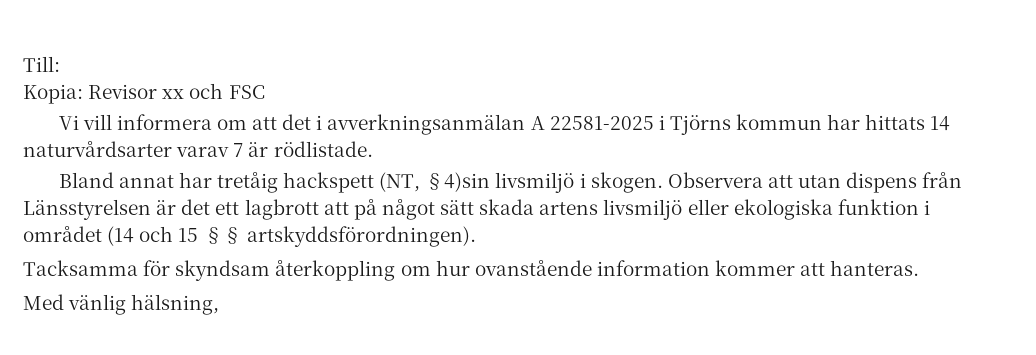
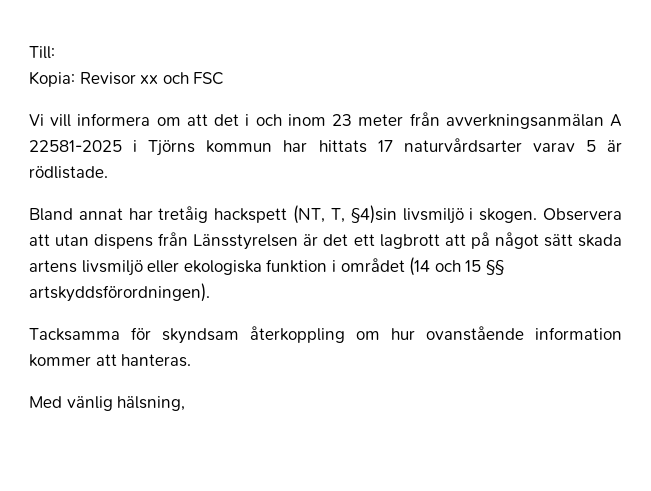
- Vi vill informera om att det i avverkningsanmälan A 22581-2025 i Tjörns kommun har hittats 14 naturvårdsarter varav 7 är rödlistade.
+ Vi vill informera om att det i och inom 23 meter från avverkningsanmälan A 22581-2025 i Tjörns kommun har hittats 17 naturvårdsarter varav 5 är rödlistade.
- Bland annat har tretåig hackspett (NT, §4)sin livsmiljö i skogen.
+ Bland annat har tretåig hackspett (NT, T, §4)sin livsmiljö i skogen.

